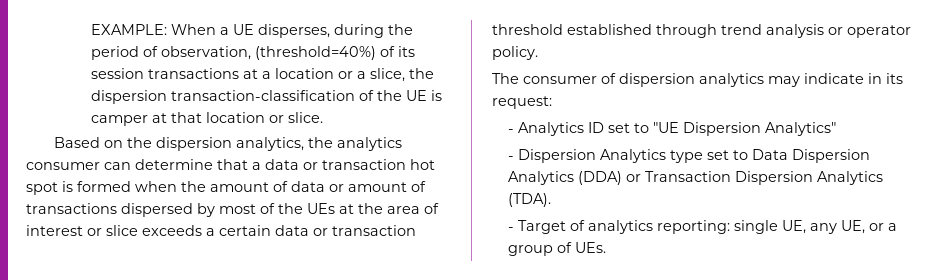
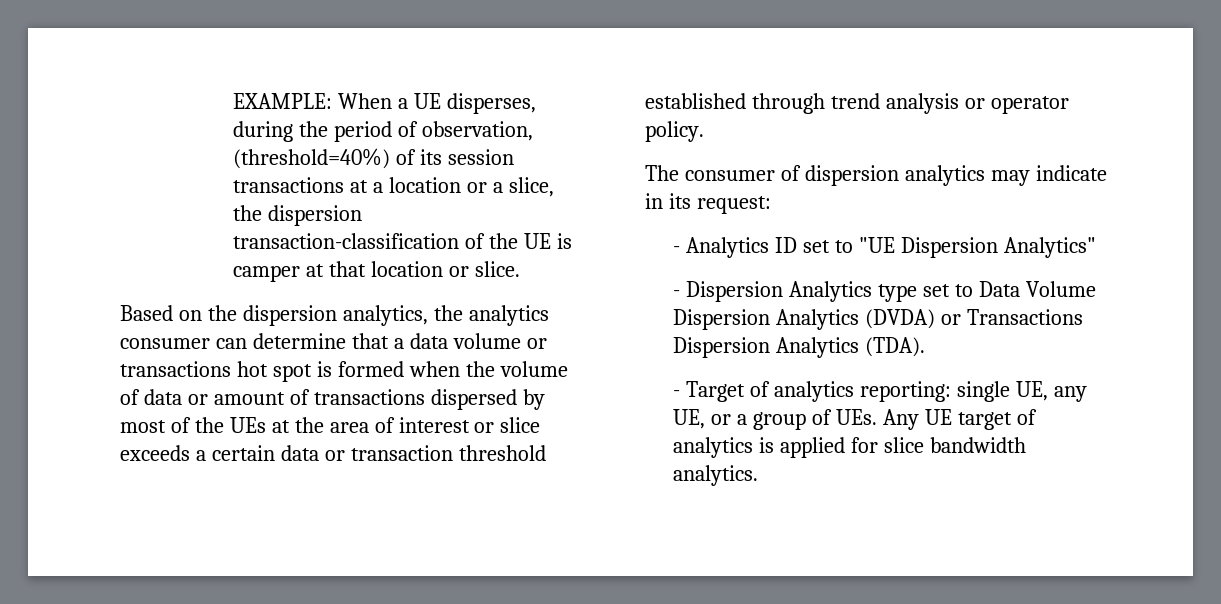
- Based on the dispersion analytics, the analytics consumer can determine that a data or transaction hot spot is formed when the amount of data or amount of transactions dispersed by most of the UEs at the area of interest or slice exceeds a certain data or transaction threshold established through trend analysis or operator policy.
+ Based on the dispersion analytics, the analytics consumer can determine that a data volume or transactions hot spot is formed when the volume of data or amount of transactions dispersed by most of the UEs at the area of interest or slice exceeds a certain data or transaction threshold established through trend analysis or operator policy.
- - Dispersion Analytics type set to Data Dispersion Analytics (DDA) or Transaction Dispersion Analytics (TDA).
+ - Dispersion Analytics type set to Data Volume Dispersion Analytics (DVDA) or Transactions Dispersion Analytics (TDA).
- - Target of analytics reporting: single UE, any UE, or a group of UEs.
+ - Target of analytics reporting: single UE, any UE, or a group of UEs. Any UE target of analytics is applied for slice bandwidth analytics.

